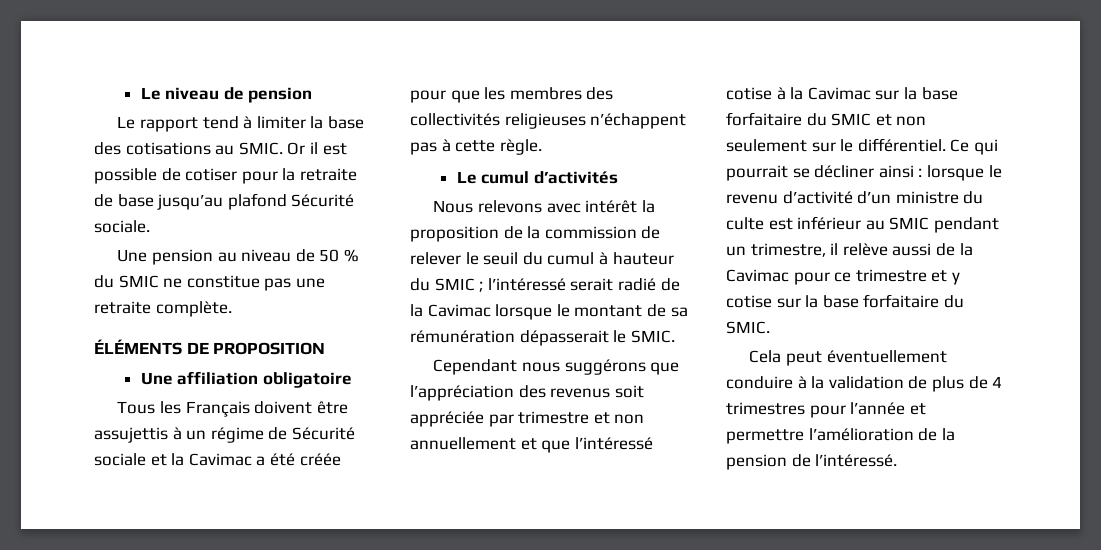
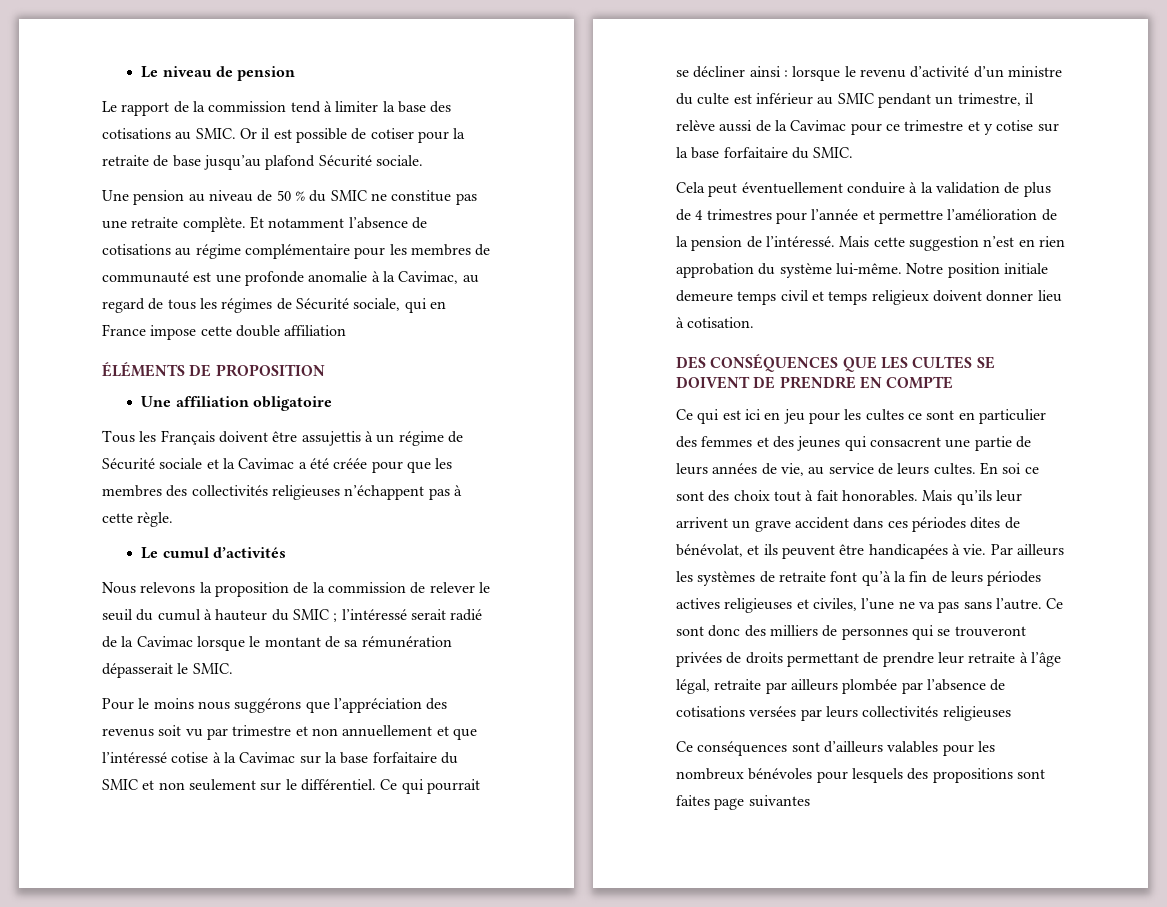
- Le rapport tend à limiter la base des cotisations au SMIC.
+ Le rapport de la commission tend à limiter la base des cotisations au SMIC.
+ Et notamment l’absence de cotisations au régime complémentaire pour les membres de communauté est une profonde anomalie à la Cavimac, au regard de tous les régimes de Sécurité sociale, qui en France impose cette double affiliation
- Nous relevons avec intérêt la proposition de la commission de relever le seuil du cumul à hauteur du SMIC ; l’intéressé serait radié de la Cavimac lorsque le montant de sa rémunération dépasserait le SMIC.
+ Nous relevons la proposition de la commission de relever le seuil du cumul à hauteur du SMIC ; l’intéressé serait radié de la Cavimac lorsque le montant de sa rémunération dépasserait le SMIC.
- Cependant nous suggérons que l’appréciation des revenus soit appréciée par trimestre et non annuellement et que l’intéressé cotise à la Cavimac sur la base forfaitaire du SMIC et non seulement sur le différentiel.
+ Pour le moins nous suggérons que l’appréciation des revenus soit vu par trimestre et non annuellement et que l’intéressé cotise à la Cavimac sur la base forfaitaire du SMIC et non seulement sur le différentiel.
+ Mais cette suggestion n’est en rien approbation du système lui-même. Notre position initiale demeure temps civil et temps religieux doivent donner lieu à cotisation.
+ DES CONSÉQUENCES QUE LES CULTES SE DOIVENT DE PRENDRE EN COMPTE
+ Ce qui est ici en jeu pour les cultes ce sont en particulier des femmes et des jeunes qui consacrent une partie de leurs années de vie, au service de leurs cultes. En soi ce sont des choix tout à fait honorables. Mais qu’ils leur arrivent un grave accident dans ces périodes dites de bénévolat, et ils peuvent être handicapées à vie. Par ailleurs les systèmes de retraite font qu’à la fin de leurs périodes actives religieuses et civiles, l’une ne va pas sans l’autre. Ce sont donc des milliers de personnes qui se trouveront privées de droits permettant de prendre leur retraite à l’âge légal, retraite par ailleurs plombée par l’absence de cotisations versées par leurs collectivités religieuses
+ Ce conséquences sont d’ailleurs valables pour les nombreux bénévoles pour lesquels des propositions sont faites page suivantes

